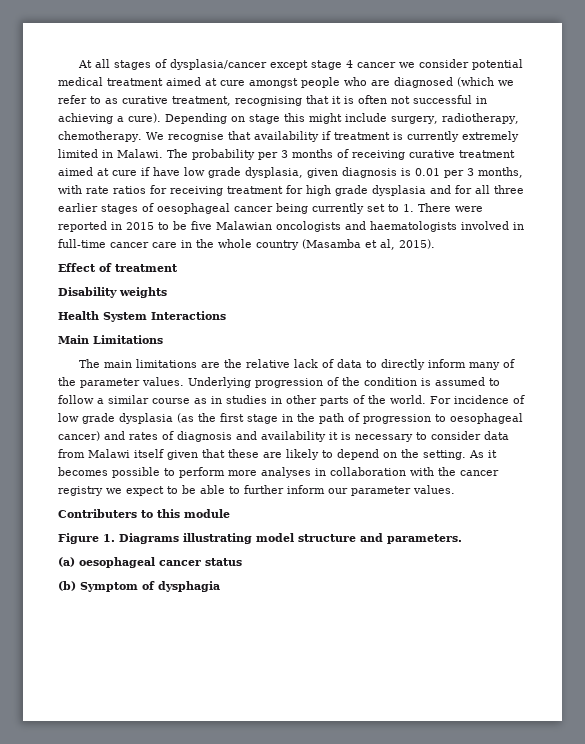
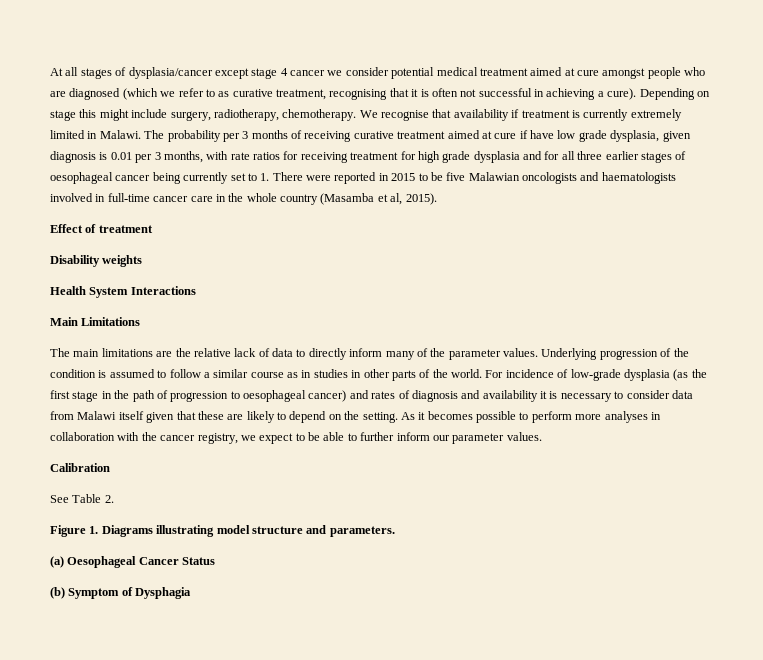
- For incidence of low grade dysplasia (as the first stage in the path of progression to oesophageal cancer) and rates of diagnosis and availability it is necessary to consider data from Malawi itself given that these are likely to depend on the setting.
+ For incidence of low-grade dysplasia (as the first stage in the path of progression to oesophageal cancer) and rates of diagnosis and availability it is necessary to consider data from Malawi itself given that these are likely to depend on the setting.
- As it becomes possible to perform more analyses in collaboration with the cancer registry we expect to be able to further inform our parameter values.
+ As it becomes possible to perform more analyses in collaboration with the cancer registry, we expect to be able to further inform our parameter values.
- Contributers to this module
+ Calibration
+ See Table 2.
- (a) oesophageal cancer status
+ (a) Oesophageal Cancer Status
- (b) Symptom of dysphagia
+ (b) Symptom of Dysphagia

